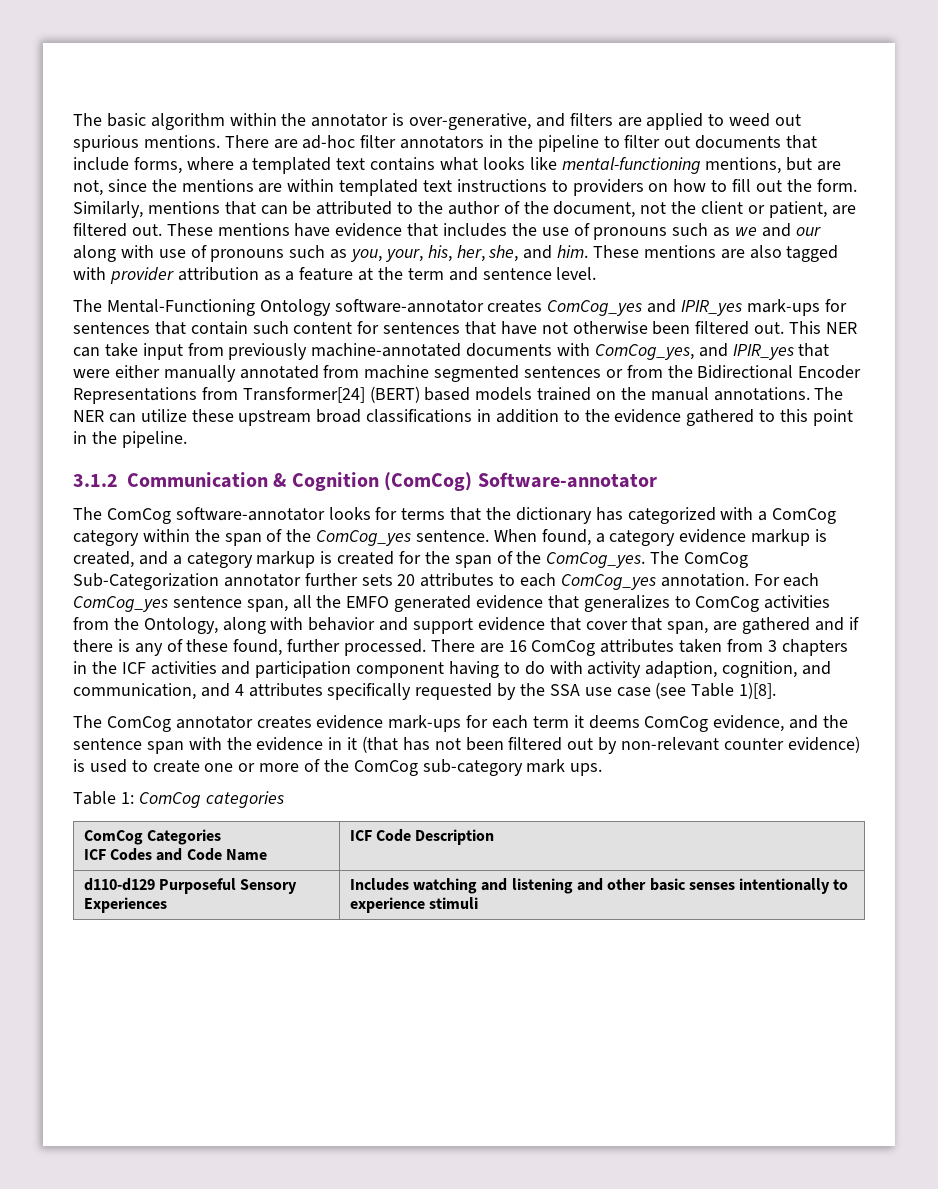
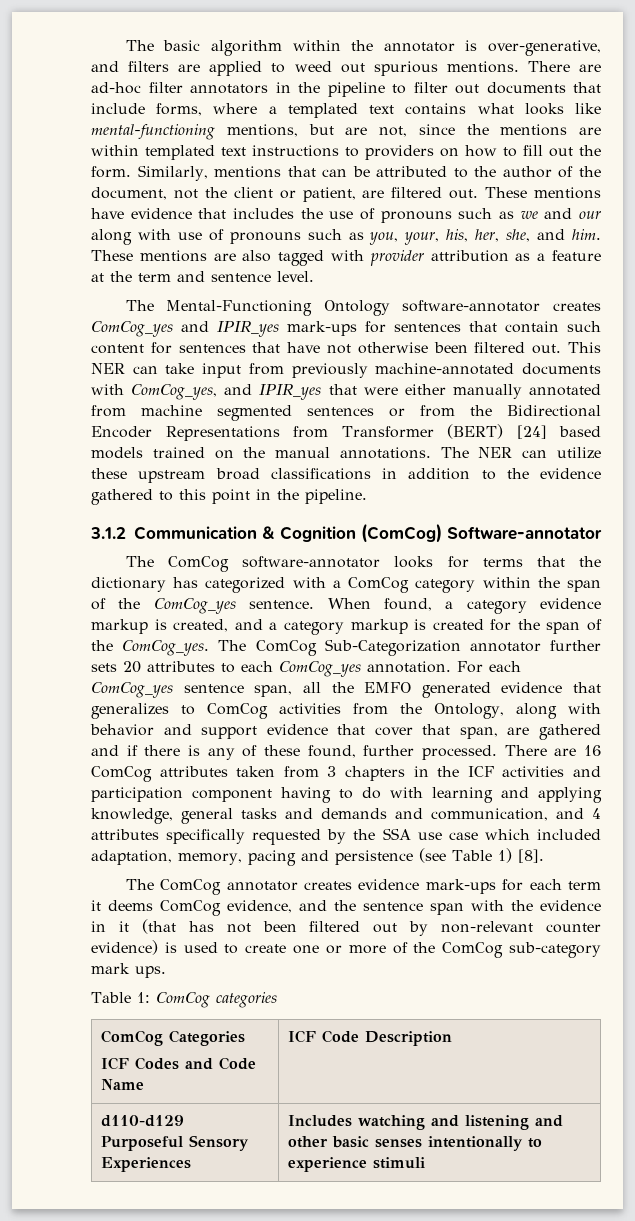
- This NER can take input from previously machine-annotated documents with ComCog_yes, and IPIR_yes that were either manually annotated from machine segmented sentences or from the Bidirectional Encoder Representations from Transformer[24] (BERT) based models trained on the manual annotations.
+ This NER can take input from previously machine-annotated documents with ComCog_yes, and IPIR_yes that were either manually annotated from machine segmented sentences or from the Bidirectional Encoder Representations from Transformer (BERT) [24] based models trained on the manual annotations.
- There are 16 ComCog attributes taken from 3 chapters in the ICF activities and participation component having to do with activity adaption, cognition, and communication, and 4 attributes specifically requested by the SSA use case (see Table 1)[8].
+ There are 16 ComCog attributes taken from 3 chapters in the ICF activities and participation component having to do with learning and applying knowledge, general tasks and demands and communication, and 4 attributes specifically requested by the SSA use case which included adaptation, memory, pacing and persistence (see Table 1) [8].

